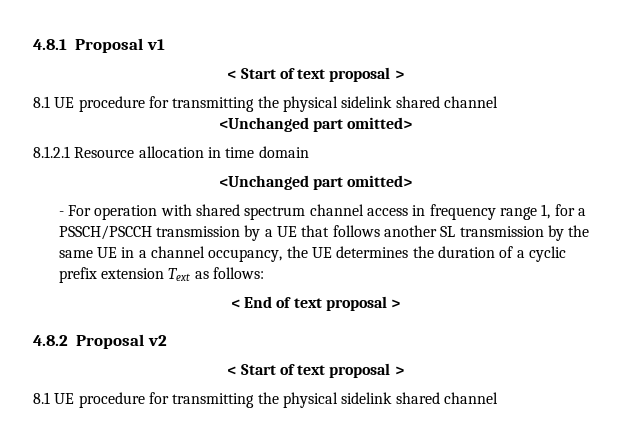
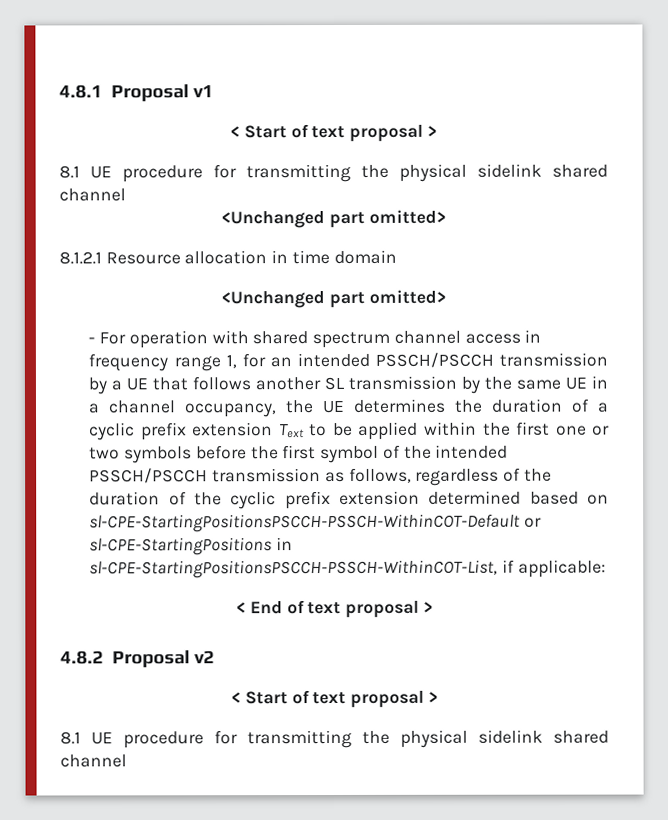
- - For operation with shared spectrum channel access in frequency range 1, for a PSSCH/PSCCH transmission by a UE that follows another SL transmission by the same UE in a channel occupancy, the UE determines the duration of a cyclic prefix extension Text as follows:
+ - For operation with shared spectrum channel access in frequency range 1, for an intended PSSCH/PSCCH transmission by a UE that follows another SL transmission by the same UE in a channel occupancy, the UE determines the duration of a cyclic prefix extension Text to be applied within the first one or two symbols before the first symbol of the intended PSSCH/PSCCH transmission as follows, regardless of the duration of the cyclic prefix extension determined based on sl-CPE-StartingPositionsPSCCH-PSSCH-WithinCOT-Default or sl-CPE-StartingPositions in sl-CPE-StartingPositionsPSCCH-PSSCH-WithinCOT-List, if applicable:

